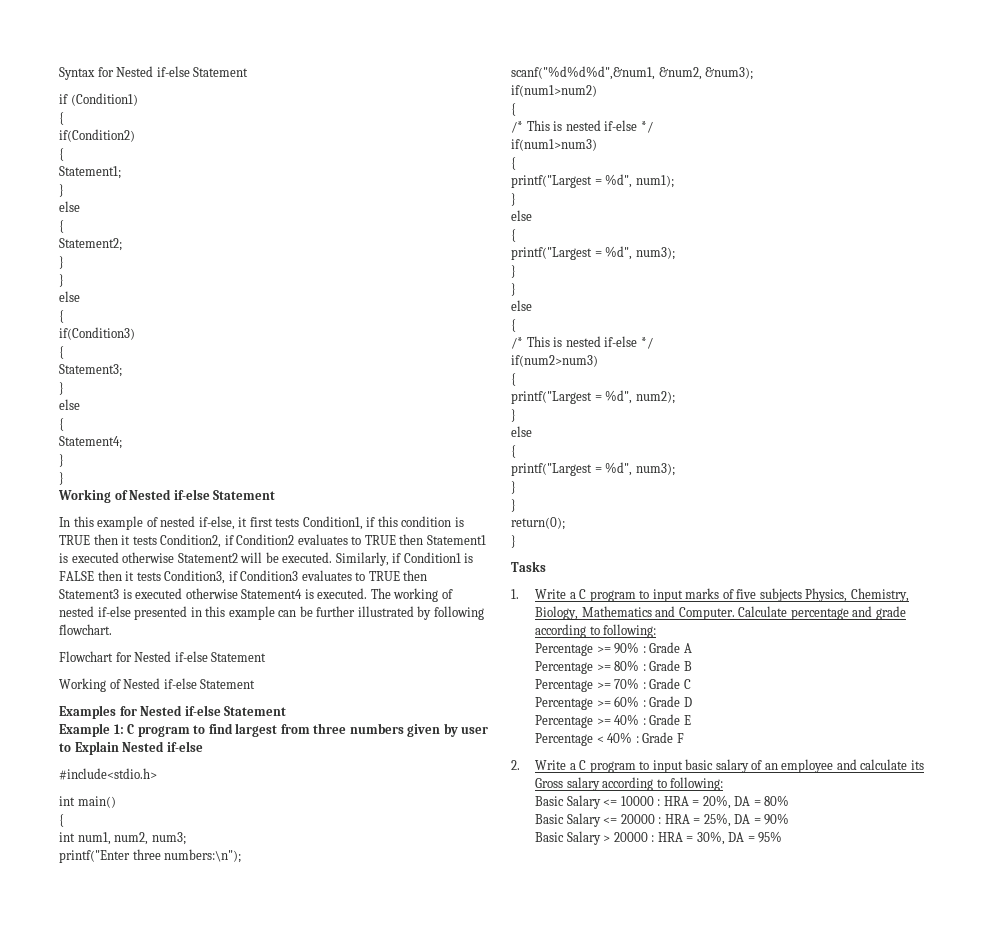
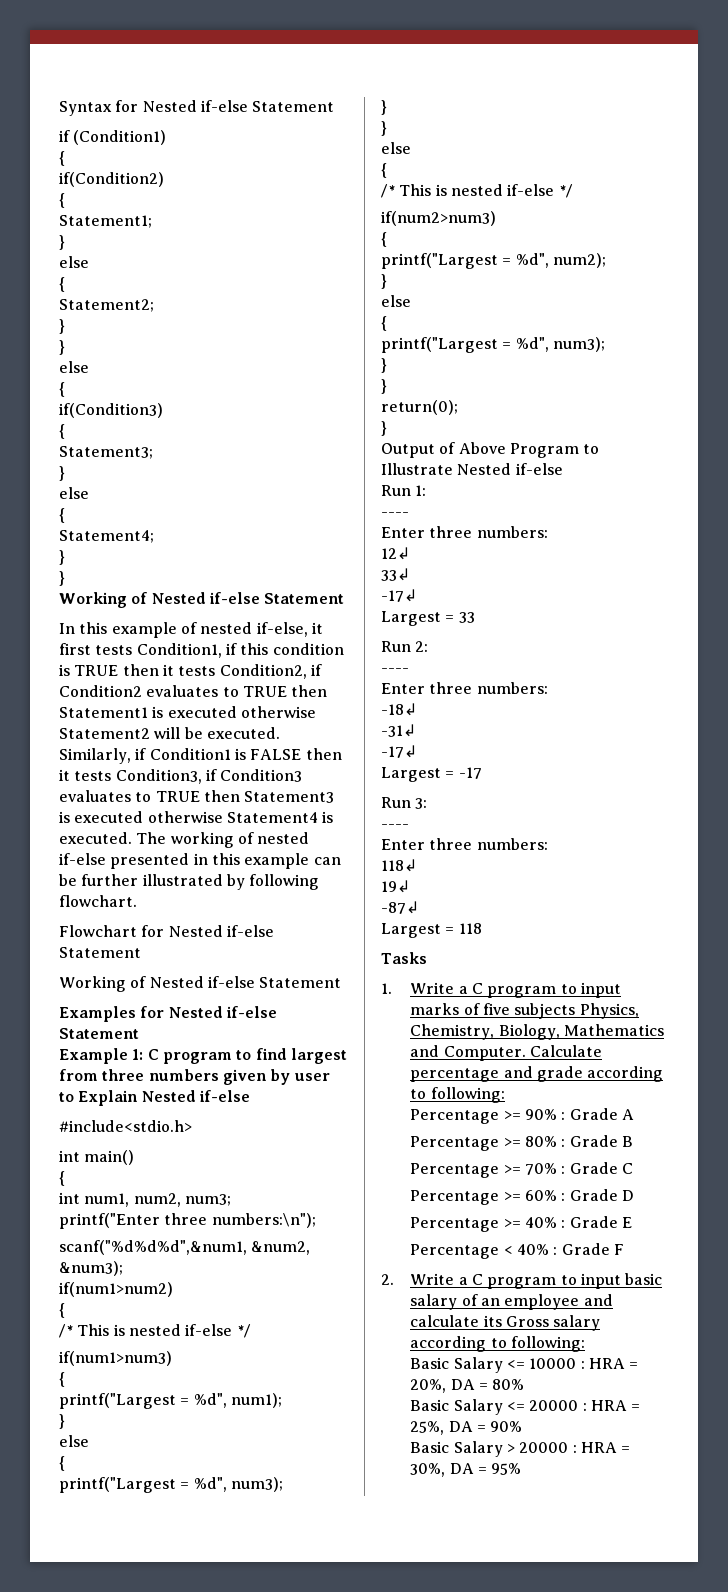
+ Output of Above Program to Illustrate Nested if-else
+ Run 1:
+ ----
+ Enter three numbers:
+ 12↲
+ 33↲
+ -17↲
+ Largest = 33
+ Run 2:
+ ----
+ Enter three numbers:
+ -18↲
+ -31↲
+ -17↲
+ Largest = -17
+ Run 3:
+ ----
+ Enter three numbers:
+ 118↲
+ 19↲
+ -87↲
+ Largest = 118

